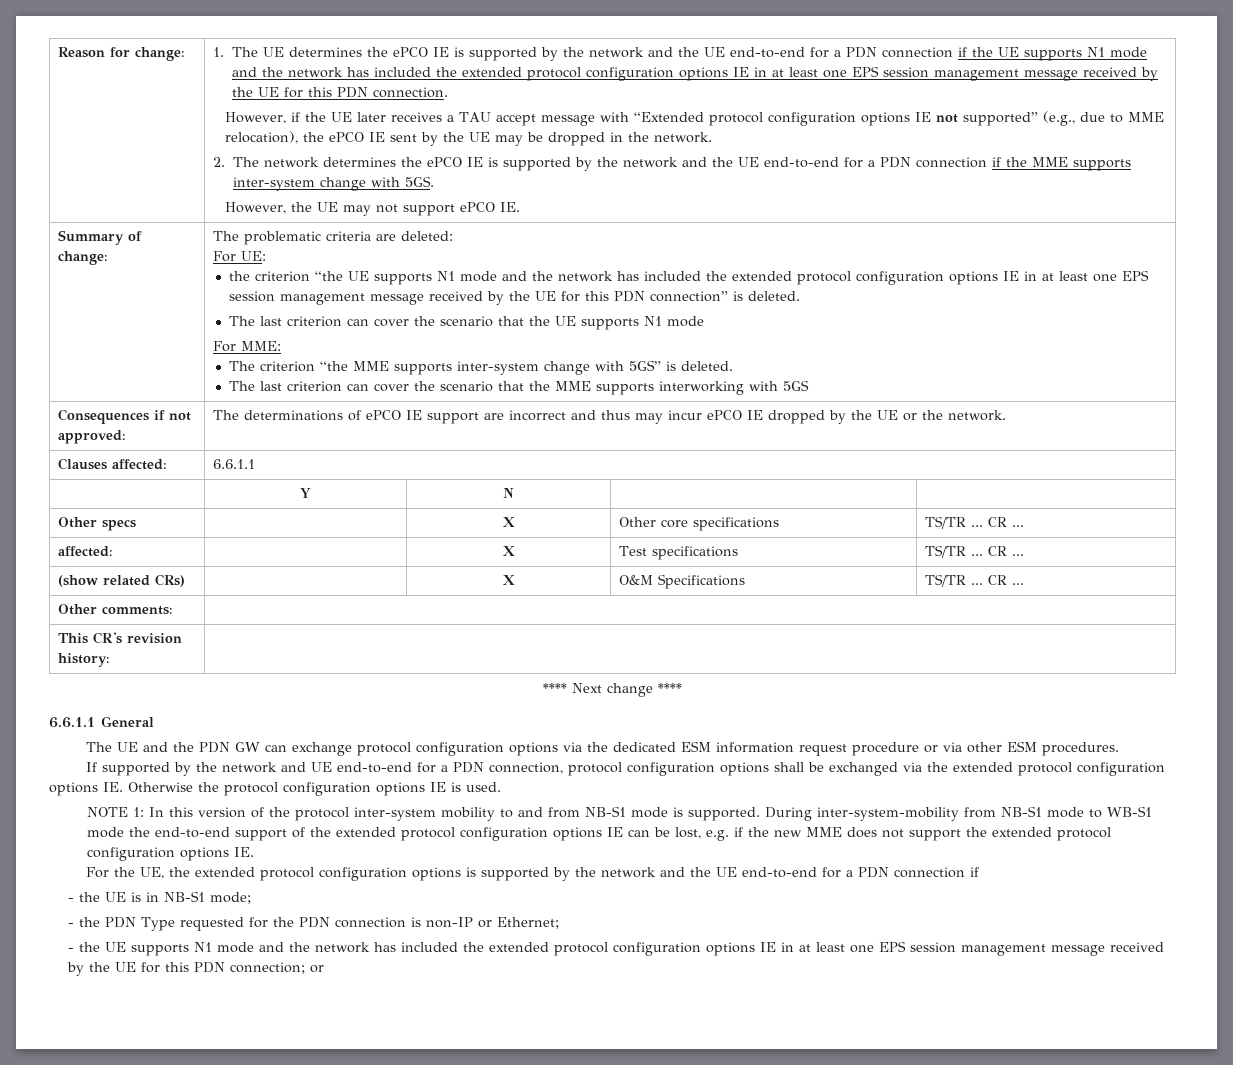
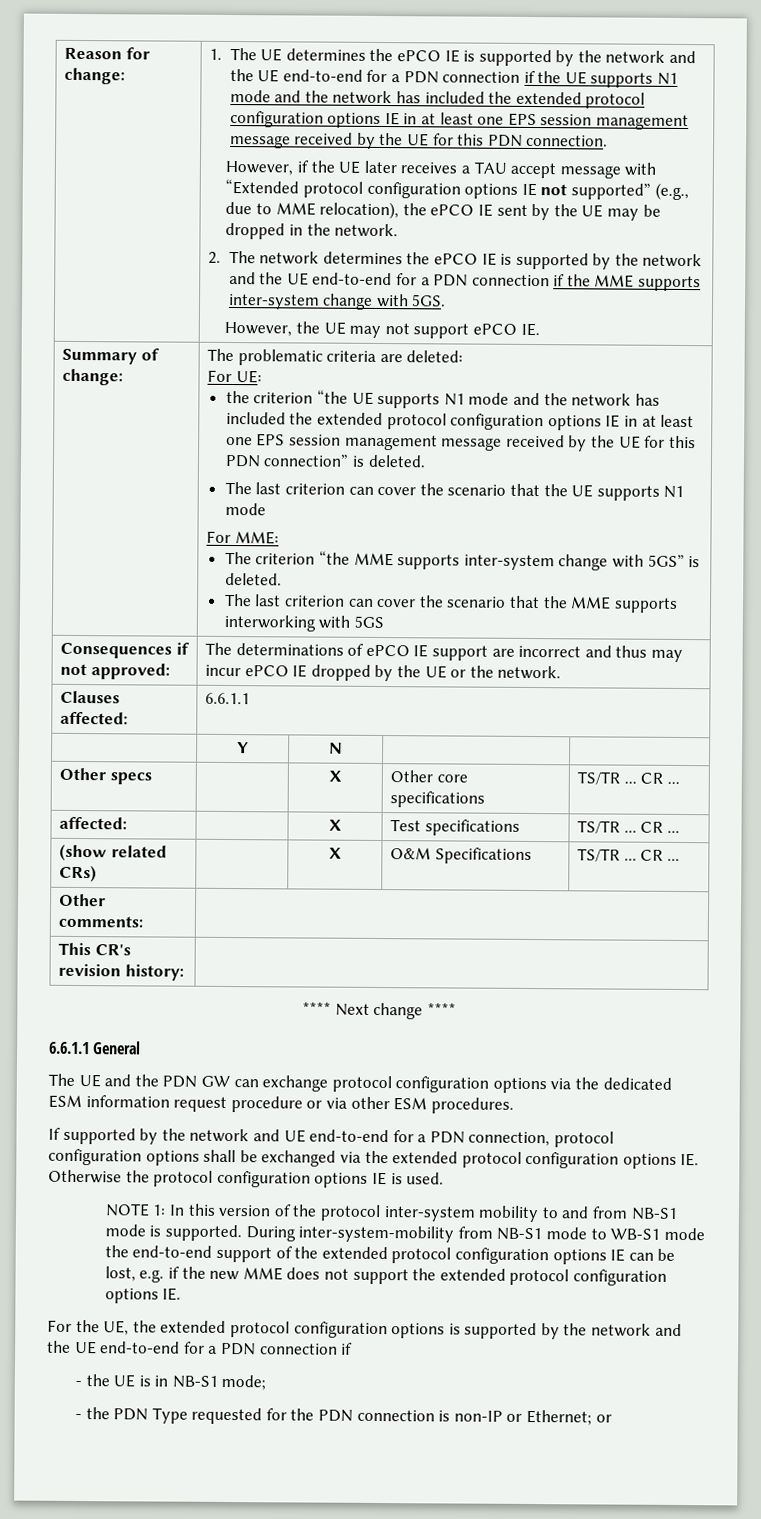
- - the PDN Type requested for the PDN connection is non-IP or Ethernet;
- - the UE supports N1 mode and the network has included the extended protocol configuration options IE in at least one EPS session management message received by the UE for this PDN connection; or
+ - the PDN Type requested for the PDN connection is non-IP or Ethernet; or

